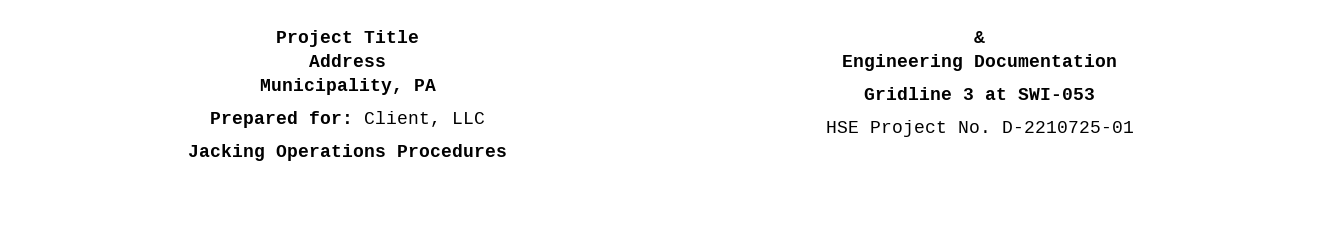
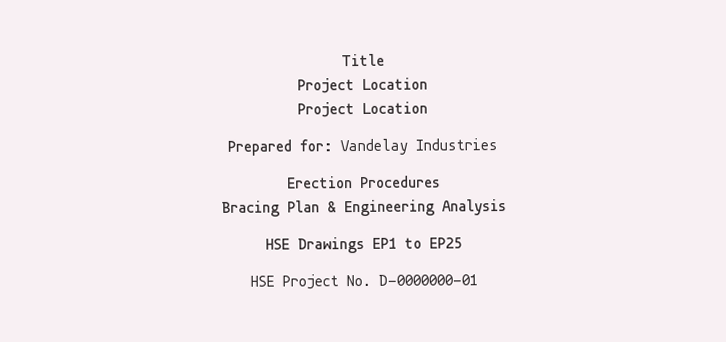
- Project Title
- Address
- Municipality, PA
- Prepared for: Client, LLC
- Jacking Operations Procedures
+ Title
+ Project Location
+ Project Location
+ Prepared for: Vandelay Industries
+ Erection Procedures
- &
- Engineering Documentation
- Gridline 3 at SWI-053
+ Bracing Plan & Engineering Analysis
+ HSE Drawings EP1 to EP25
- HSE Project No. D-2210725-01
+ HSE Project No. D-0000000-01

